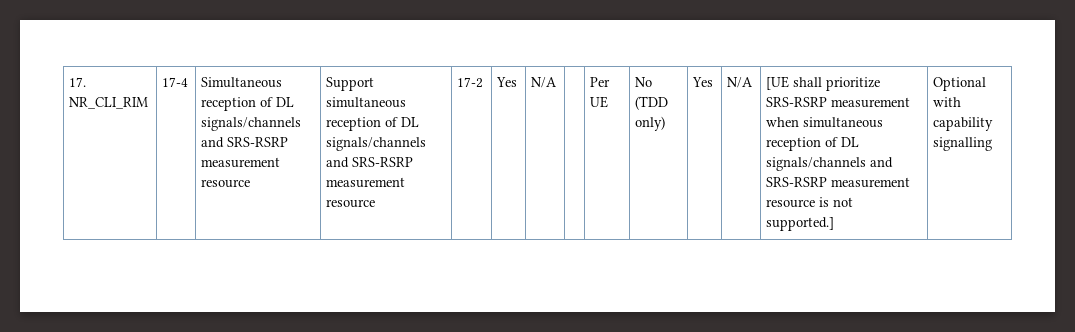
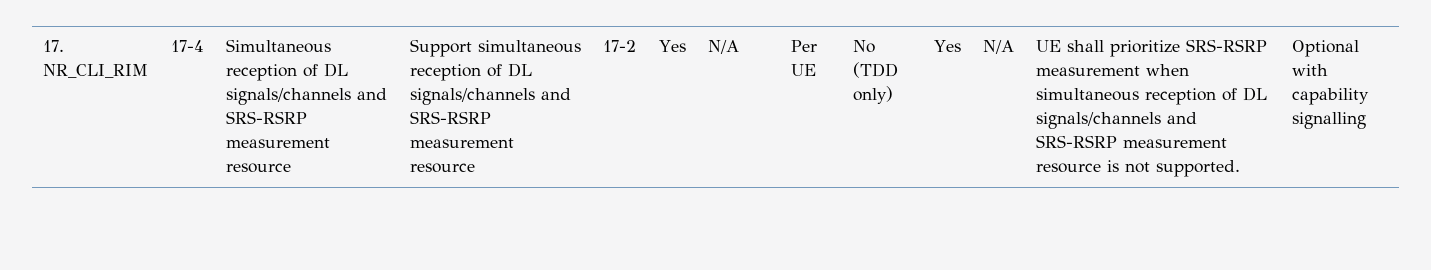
- [UE shall prioritize SRS-RSRP measurement when simultaneous reception of DL signals/channels and SRS-RSRP measurement resource is not supported.]
+ UE shall prioritize SRS-RSRP measurement when simultaneous reception of DL signals/channels and SRS-RSRP measurement resource is not supported.

